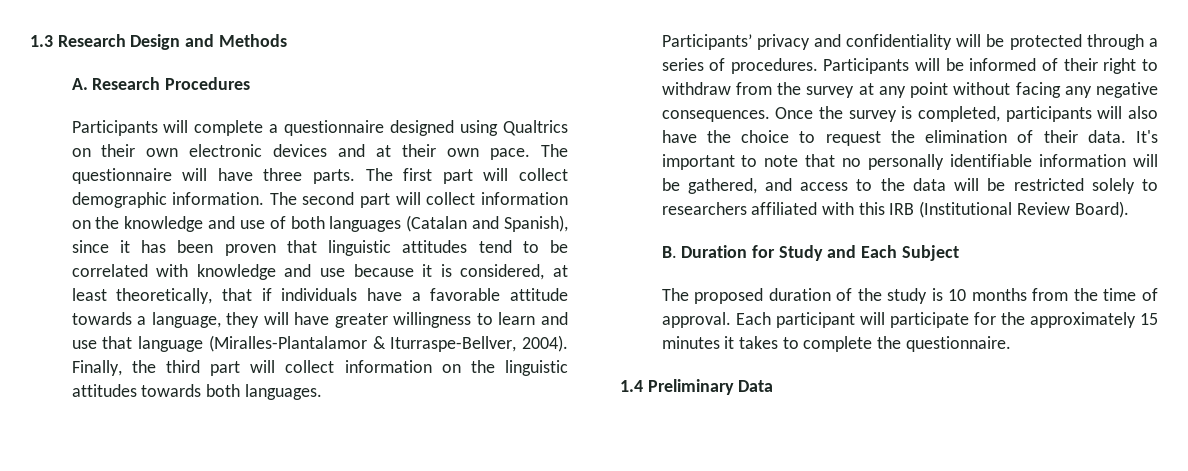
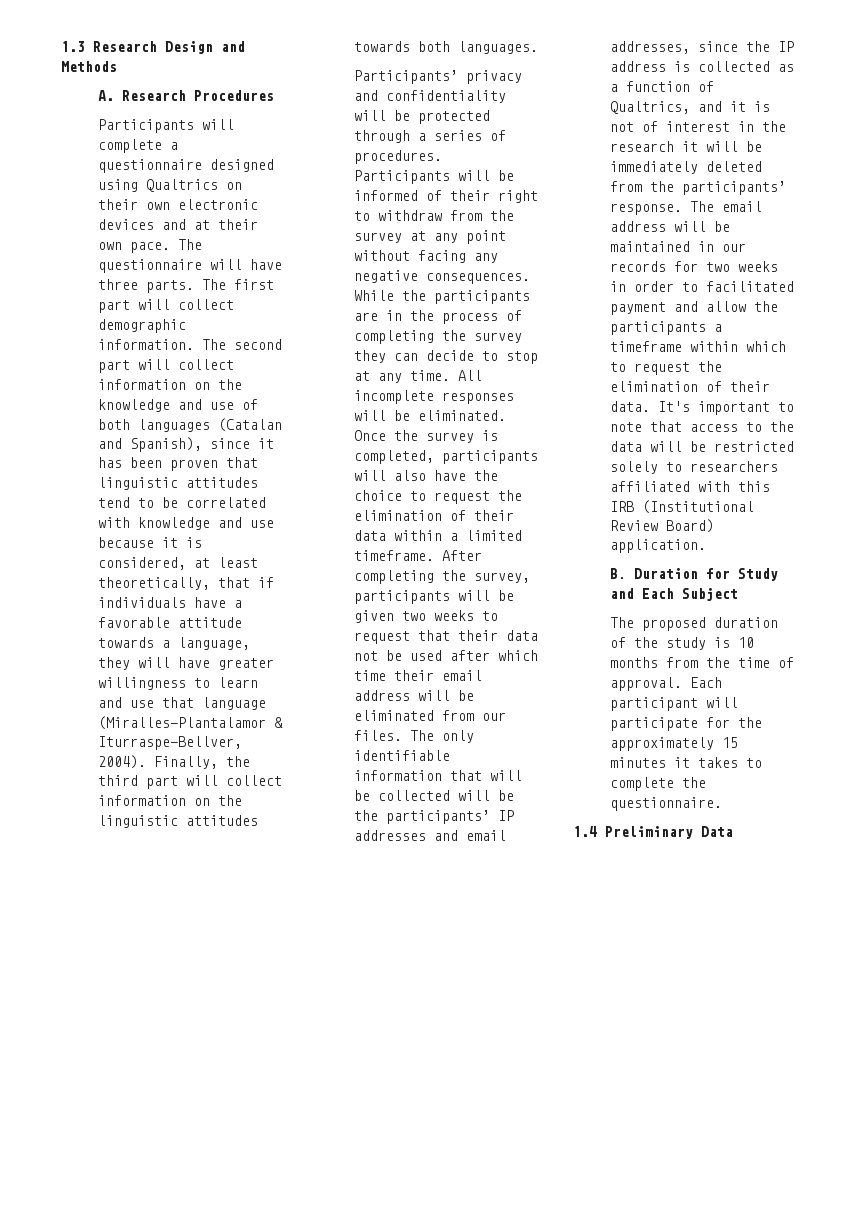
+ While the participants are in the process of completing the survey they can decide to stop at any time. All incomplete responses will be eliminated.
- Once the survey is completed, participants will also have the choice to request the elimination of their data.
+ Once the survey is completed, participants will also have the choice to request the elimination of their data within a limited timeframe. After completing the survey, participants will be given two weeks to request that their data not be used after which time their email address will be eliminated from our files. The only identifiable information that will be collected will be the participants’ IP addresses and email addresses, since the IP address is collected as a function of Qualtrics, and it is not of interest in the research it will be immediately deleted from the participants’ response. The email address will be maintained in our records for two weeks in order to facilitated payment and allow the participants a timeframe within which to request the elimination of their data.
- It's important to note that no personally identifiable information will be gathered, and access to the data will be restricted solely to researchers affiliated with this IRB (Institutional Review Board).
+ It's important to note that access to the data will be restricted solely to researchers affiliated with this IRB (Institutional Review Board) application.

